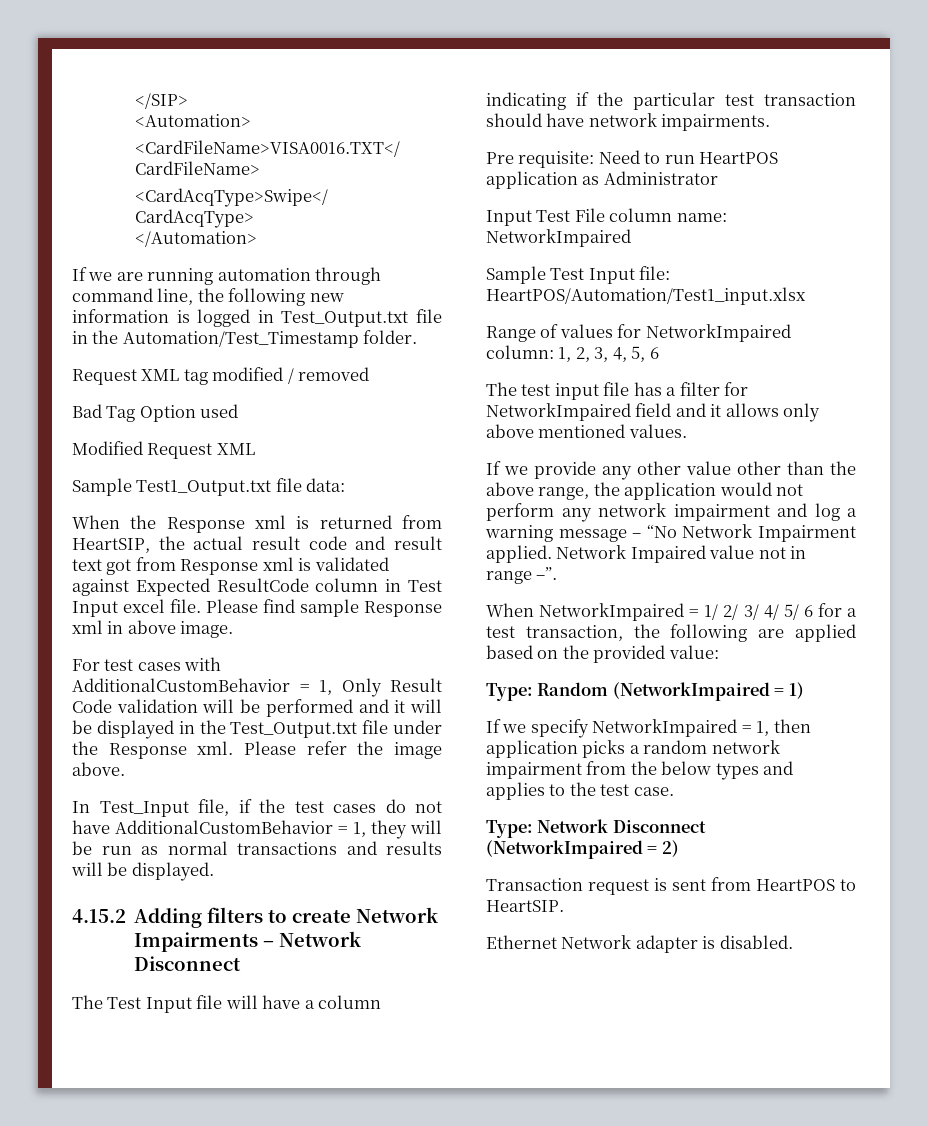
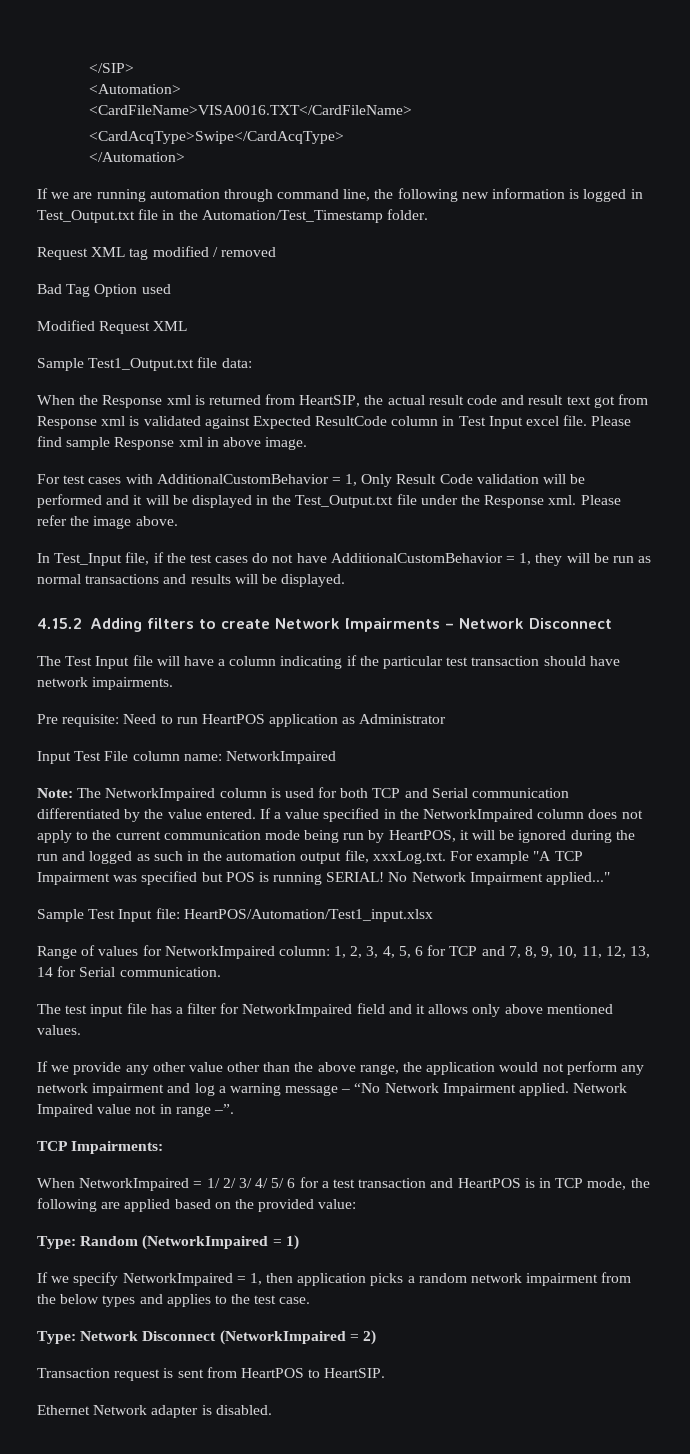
+ Note: The NetworkImpaired column is used for both TCP and Serial communication differentiated by the value entered. If a value specified in the NetworkImpaired column does not apply to the current communication mode being run by HeartPOS, it will be ignored during the run and logged as such in the automation output file, xxxLog.txt. For example "A TCP Impairment was specified but POS is running SERIAL! No Network Impairment applied..."
- Range of values for NetworkImpaired column: 1, 2, 3, 4, 5, 6
+ Range of values for NetworkImpaired column: 1, 2, 3, 4, 5, 6 for TCP and 7, 8, 9, 10, 11, 12, 13, 14 for Serial communication.
+ TCP Impairments:
- When NetworkImpaired = 1/ 2/ 3/ 4/ 5/ 6 for a test transaction, the following are applied based on the provided value:
+ When NetworkImpaired = 1/ 2/ 3/ 4/ 5/ 6 for a test transaction and HeartPOS is in TCP mode, the following are applied based on the provided value:

